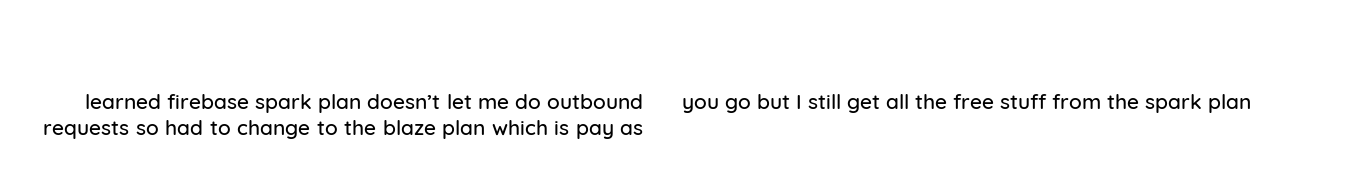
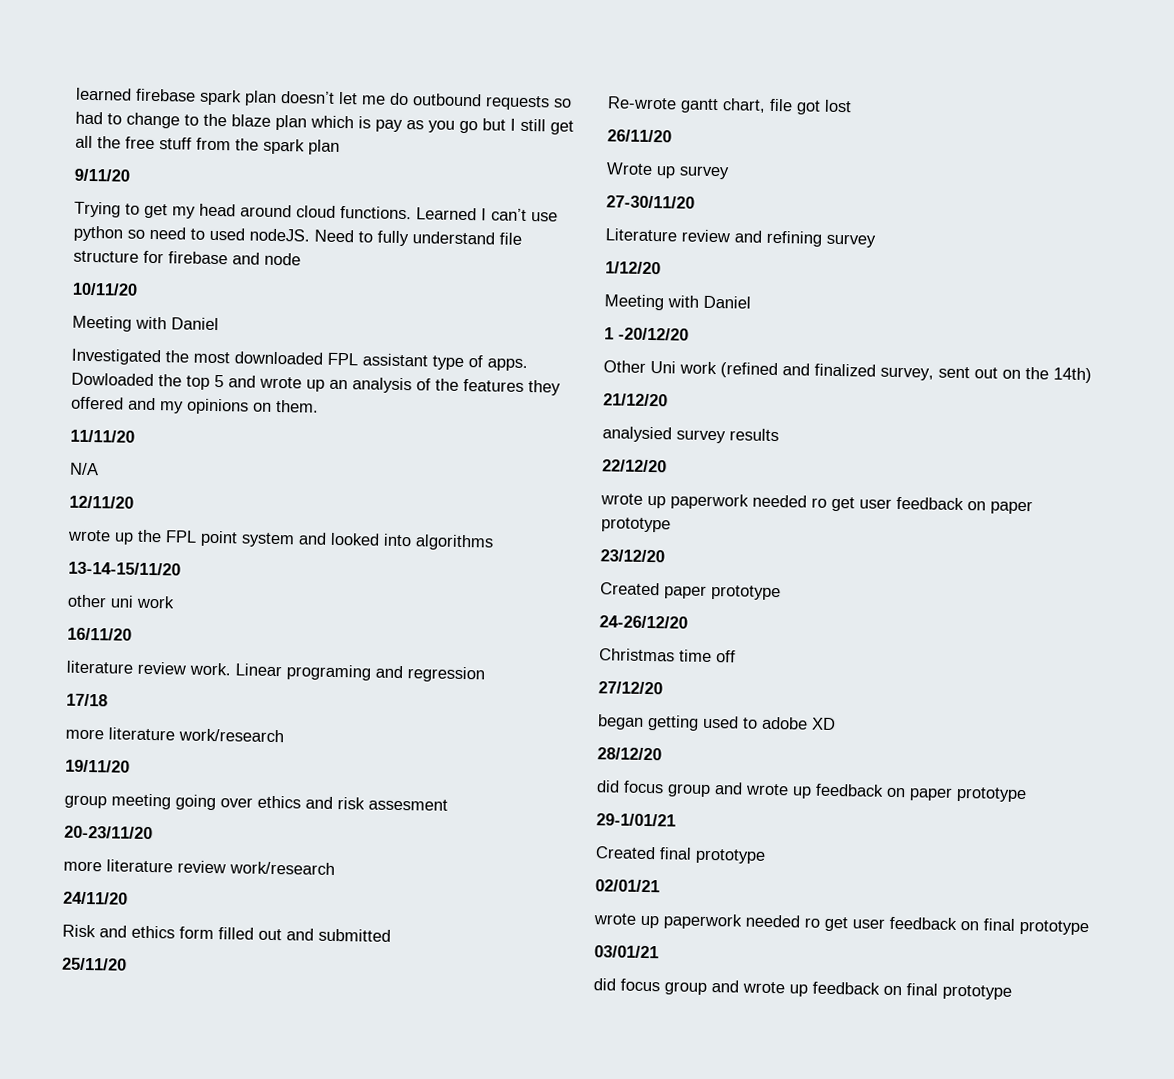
+ 9/11/20
+ Trying to get my head around cloud functions. Learned I can’t use python so need to used nodeJS. Need to fully understand file structure for firebase and node
+ 10/11/20
+ Meeting with Daniel
+ Investigated the most downloaded FPL assistant type of apps. Dowloaded the top 5 and wrote up an analysis of the features they offered and my opinions on them.
+ 11/11/20
+ N/A
+ 12/11/20
+ wrote up the FPL point system and looked into algorithms
+ 13-14-15/11/20
+ other uni work
+ 16/11/20
+ literature review work. Linear programing and regression
+ 17/18
+ more literature work/research
+ 19/11/20
+ group meeting going over ethics and risk assesment
+ 20-23/11/20
+ more literature review work/research
+ 24/11/20
+ Risk and ethics form filled out and submitted
+ 25/11/20
+ Re-wrote gantt chart, file got lost
+ 26/11/20
+ Wrote up survey
+ 27-30/11/20
+ Literature review and refining survey
+ 1/12/20
+ Meeting with Daniel
+ 1 -20/12/20
+ Other Uni work (refined and finalized survey, sent out on the 14th)
+ 21/12/20
+ analysied survey results
+ 22/12/20
+ wrote up paperwork needed ro get user feedback on paper prototype
+ 23/12/20
+ Created paper prototype
+ 24-26/12/20
+ Christmas time off
+ 27/12/20
+ began getting used to adobe XD
+ 28/12/20
+ did focus group and wrote up feedback on paper prototype
+ 29-1/01/21
+ Created final prototype
+ 02/01/21
+ wrote up paperwork needed ro get user feedback on final prototype
+ 03/01/21
+ did focus group and wrote up feedback on final prototype

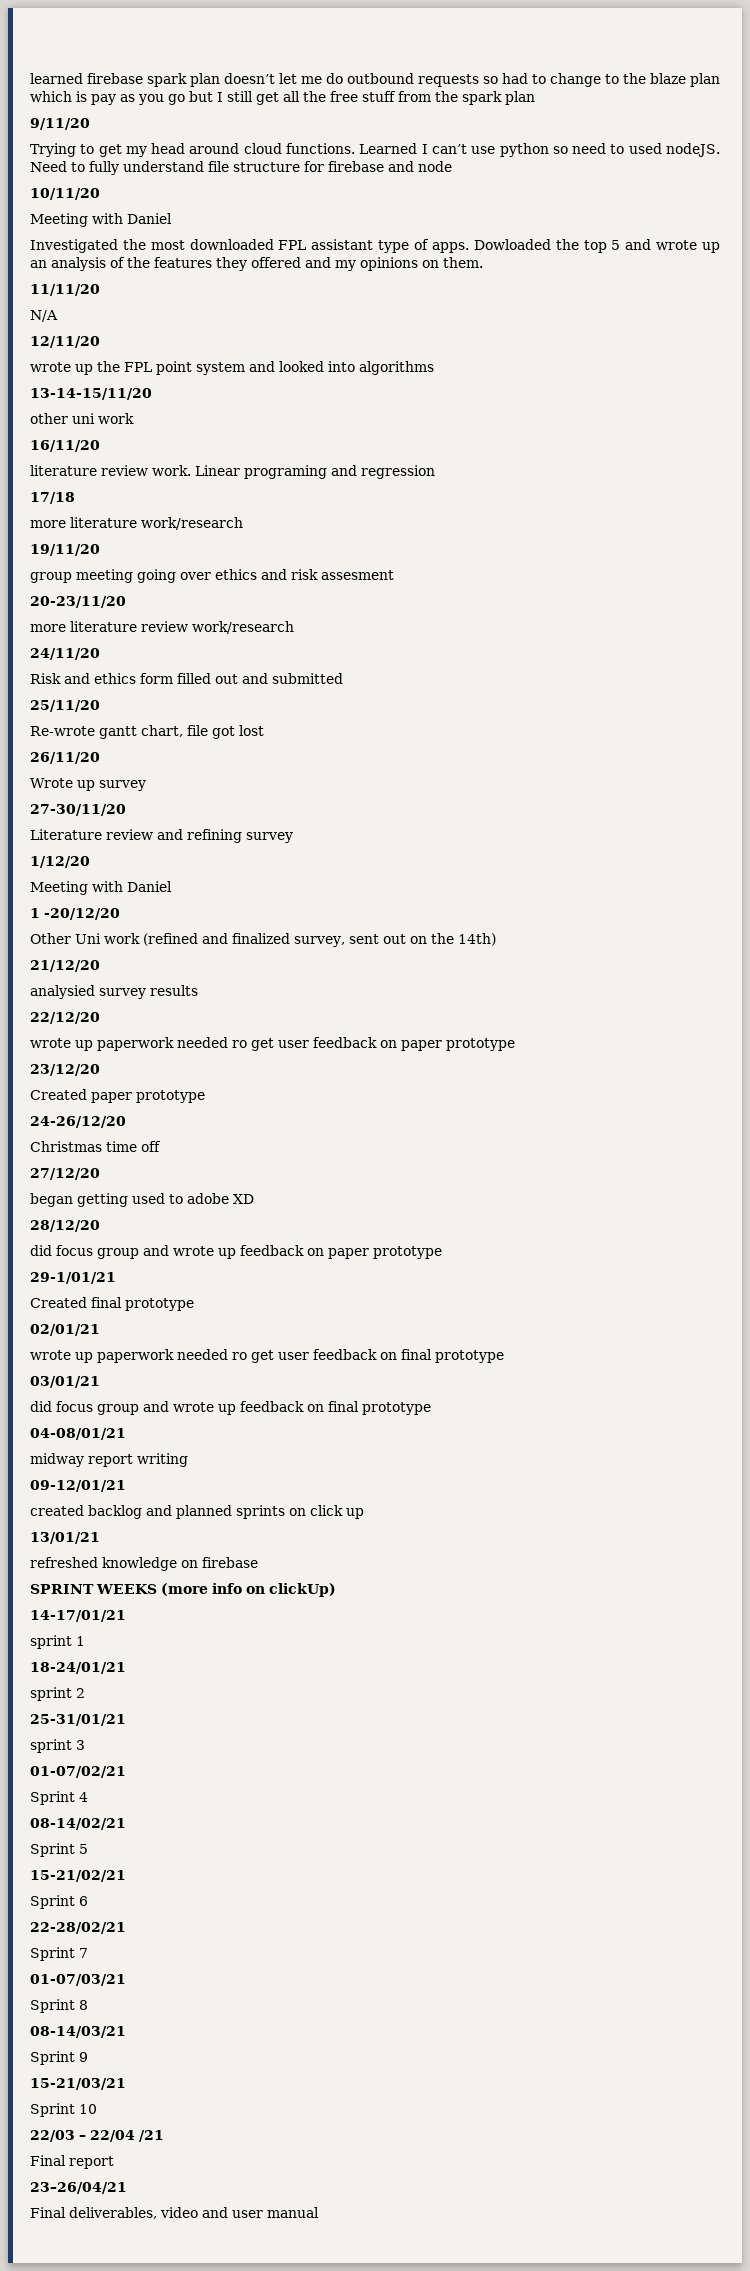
+ 04-08/01/21
+ midway report writing
+ 09-12/01/21
+ created backlog and planned sprints on click up
+ 13/01/21
+ refreshed knowledge on firebase
+ SPRINT WEEKS (more info on clickUp)
+ 14-17/01/21
+ sprint 1
+ 18-24/01/21
+ sprint 2
+ 25-31/01/21
+ sprint 3
+ 01-07/02/21
+ Sprint 4
+ 08-14/02/21
+ Sprint 5
+ 15-21/02/21
+ Sprint 6
+ 22-28/02/21
+ Sprint 7
+ 01-07/03/21
+ Sprint 8
+ 08-14/03/21
+ Sprint 9
+ 15-21/03/21
+ Sprint 10
+ 22/03 – 22/04 /21
+ Final report
+ 23–26/04/21
+ Final deliverables, video and user manual

